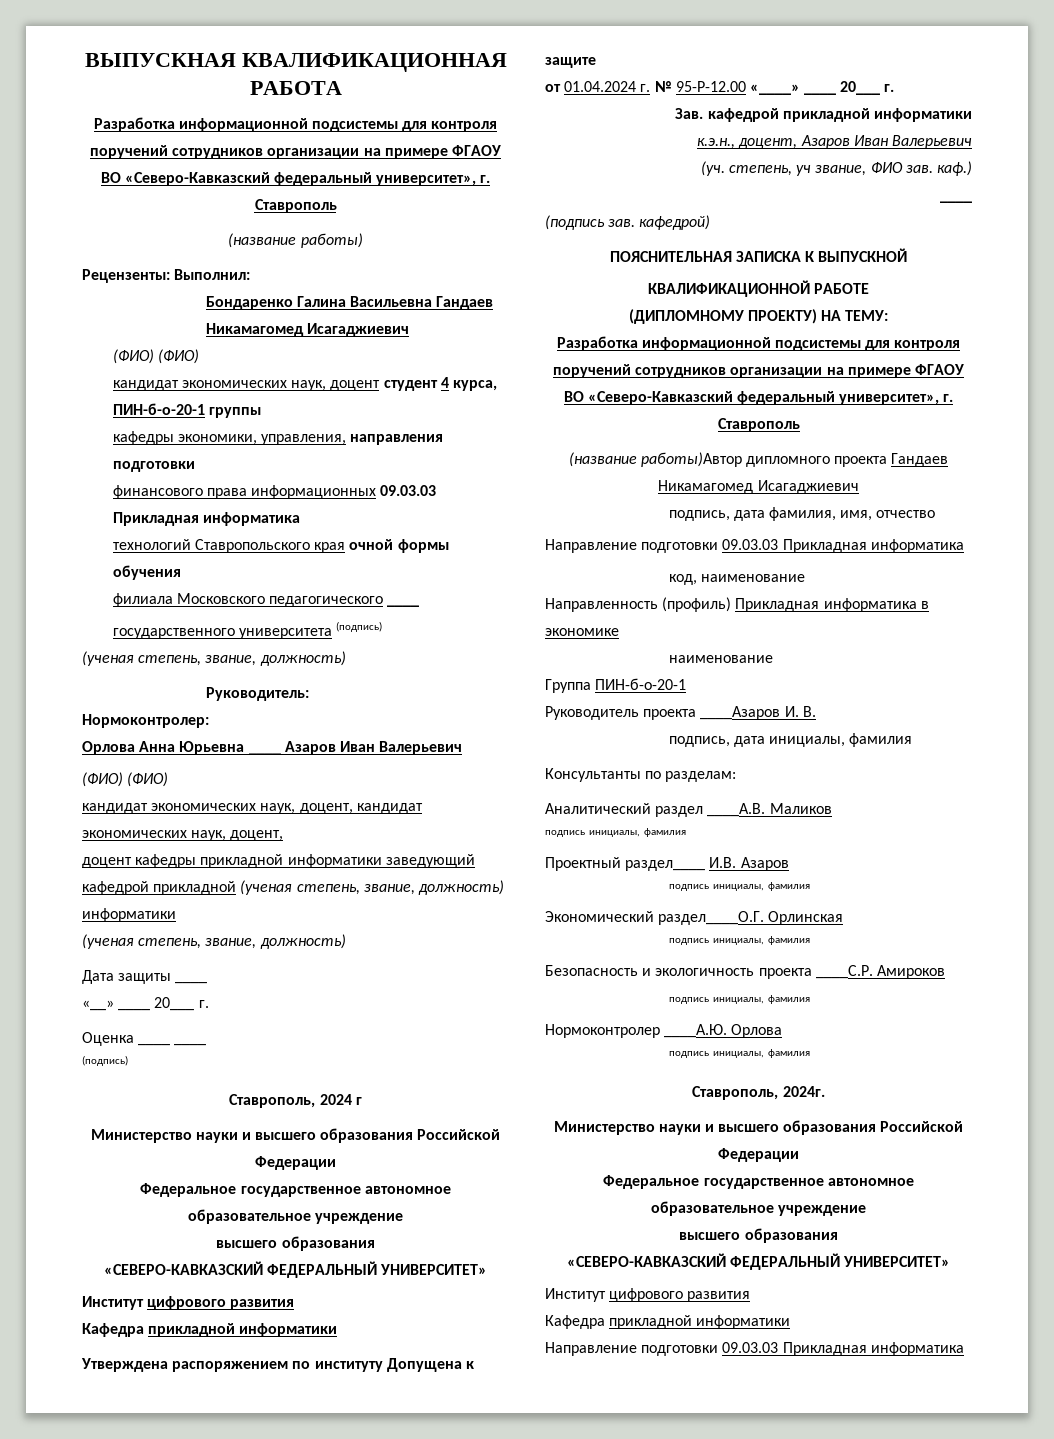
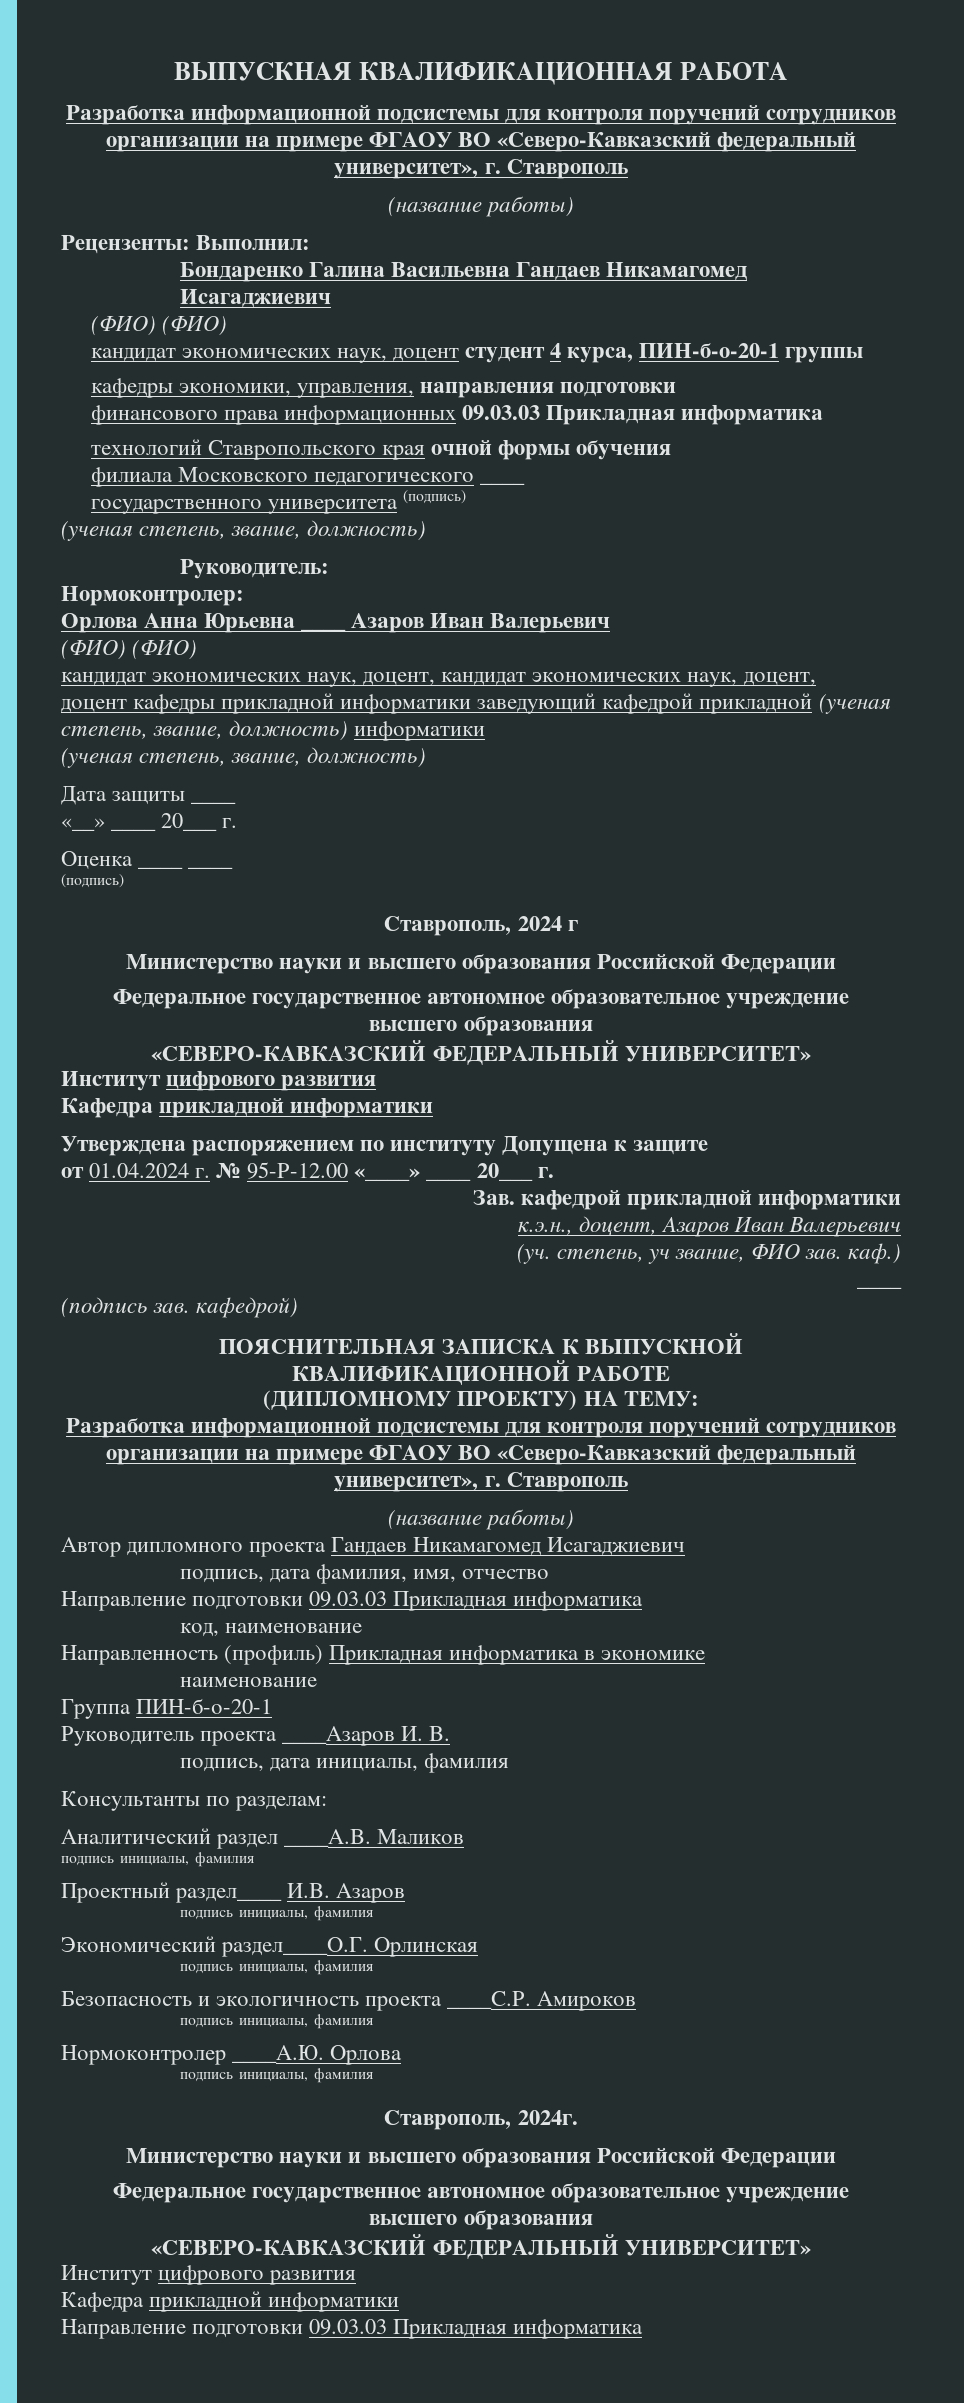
  (ДИПЛОМНОМУ ПРОЕКТУ) НА ТЕМУ:
  Разработка информационной подсистемы для контроля поручений сотрудников организации на примере ФГАОУ ВО «Северо-Кавказский федеральный университет», г. Ставрополь
- (название работы)Автор дипломного проекта Гандаев Никамагомед Исагаджиевич
+ (название работы)
+ Автор дипломного проекта Гандаев Никамагомед Исагаджиевич

